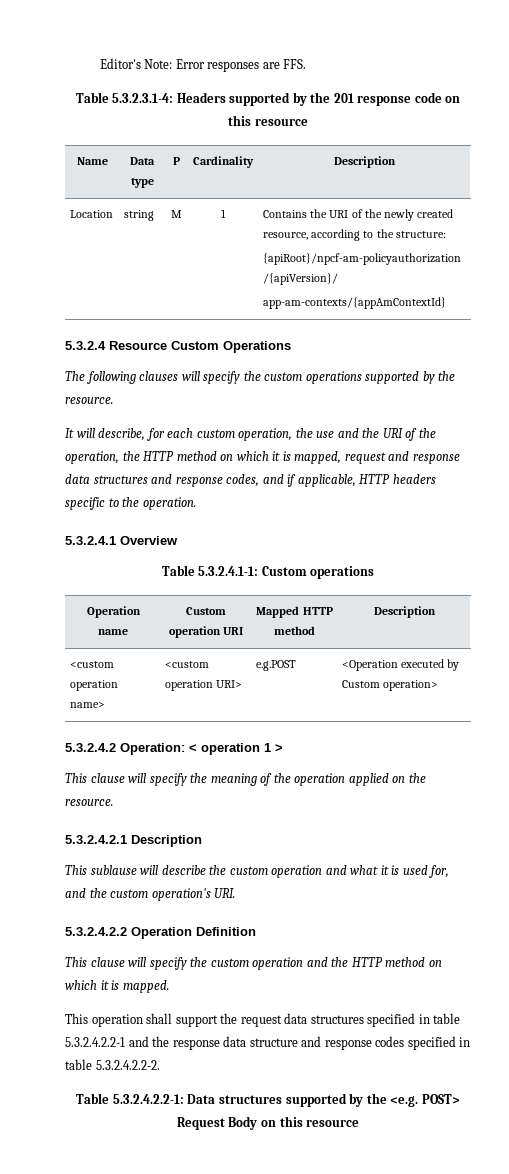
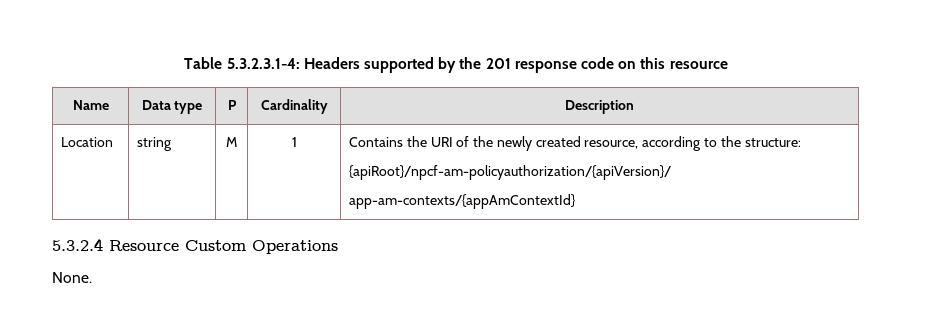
- Editor's Note: Error responses are FFS.
- The following clauses will specify the custom operations supported by the resource.
- It will describe, for each custom operation, the use and the URI of the operation, the HTTP method on which it is mapped, request and response data structures and response codes, and if applicable, HTTP headers specific to the operation.
- 5.3.2.4.1 Overview
- Table 5.3.2.4.1-1: Custom operations
- Operation name | Custom operation URI | Mapped HTTP method | Description
- <custom operation name> | <custom operation URI> | e.g.POST | <Operation executed by Custom operation>
- 5.3.2.4.2 Operation: < operation 1 >
- This clause will specify the meaning of the operation applied on the resource.
- 5.3.2.4.2.1 Description
- This sublause will describe the custom operation and what it is used for, and the custom operation's URI.
- 5.3.2.4.2.2 Operation Definition
- This clause will specify the custom operation and the HTTP method on which it is mapped.
- This operation shall support the request data structures specified in table 5.3.2.4.2.2-1 and the response data structure and response codes specified in table 5.3.2.4.2.2-2.
- Table 5.3.2.4.2.2-1: Data structures supported by the <e.g. POST> Request Body on this resource
+ None.

